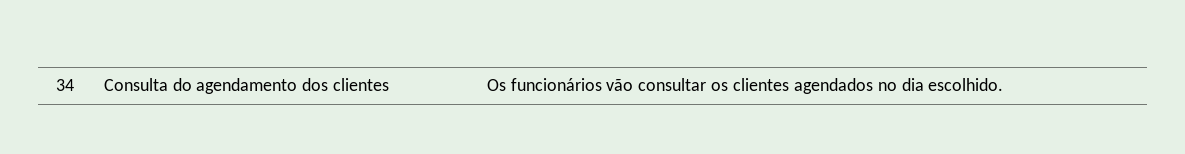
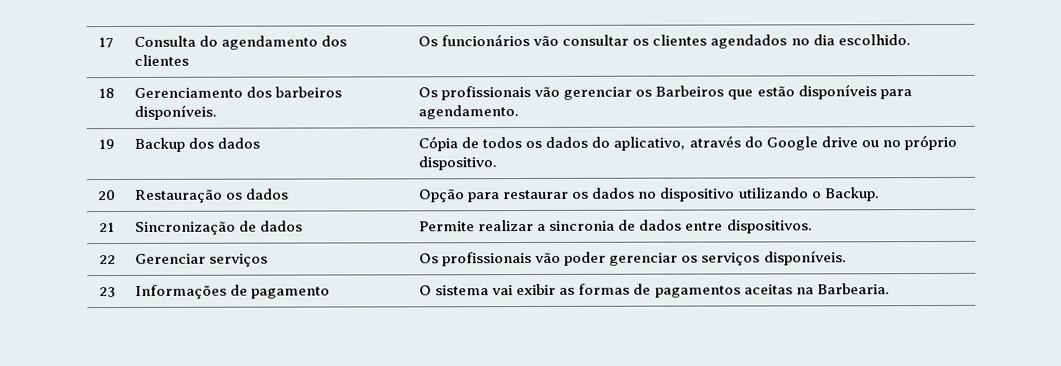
- 34 | Consulta do agendamento dos clientes | Os funcionários vão consultar os clientes agendados no dia escolhido.
+ 17 | Consulta do agendamento dos clientes | Os funcionários vão consultar os clientes agendados no dia escolhido.
+ 18 | Gerenciamento dos barbeiros disponíveis. | Os profissionais vão gerenciar os Barbeiros que estão disponíveis para agendamento.
+ 19 | Backup dos dados | Cópia de todos os dados do aplicativo, através do Google drive ou no próprio dispositivo.
+ 20 | Restauração os dados | Opção para restaurar os dados no dispositivo utilizando o Backup.
+ 21 | Sincronização de dados | Permite realizar a sincronia de dados entre dispositivos.
+ 22 | Gerenciar serviços | Os profissionais vão poder gerenciar os serviços disponíveis.
+ 23 | Informações de pagamento | O sistema vai exibir as formas de pagamentos aceitas na Barbearia.

